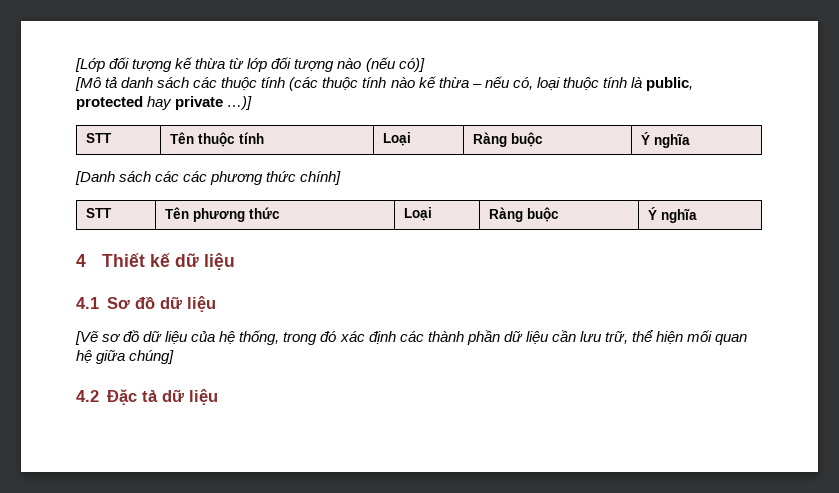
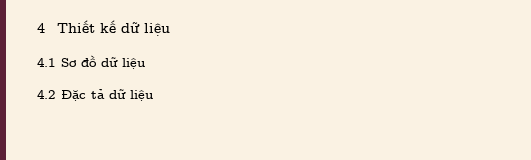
- [Lớp đối tượng kế thừa từ lớp đối tượng nào (nếu có)]
- [Mô tả danh sách các thuộc tính (các thuộc tính nào kế thừa – nếu có, loại thuộc tính là public, protected hay private …)]
- STT | Tên thuộc tính | Loại | Ràng buộc | Ý nghĩa
- [Danh sách các các phương thức chính]
- STT | Tên phương thức | Loại | Ràng buộc | Ý nghĩa
- [Vẽ sơ đồ dữ liệu của hệ thống, trong đó xác định các thành phần dữ liệu cần lưu trữ, thể hiện mối quan hệ giữa chúng]

